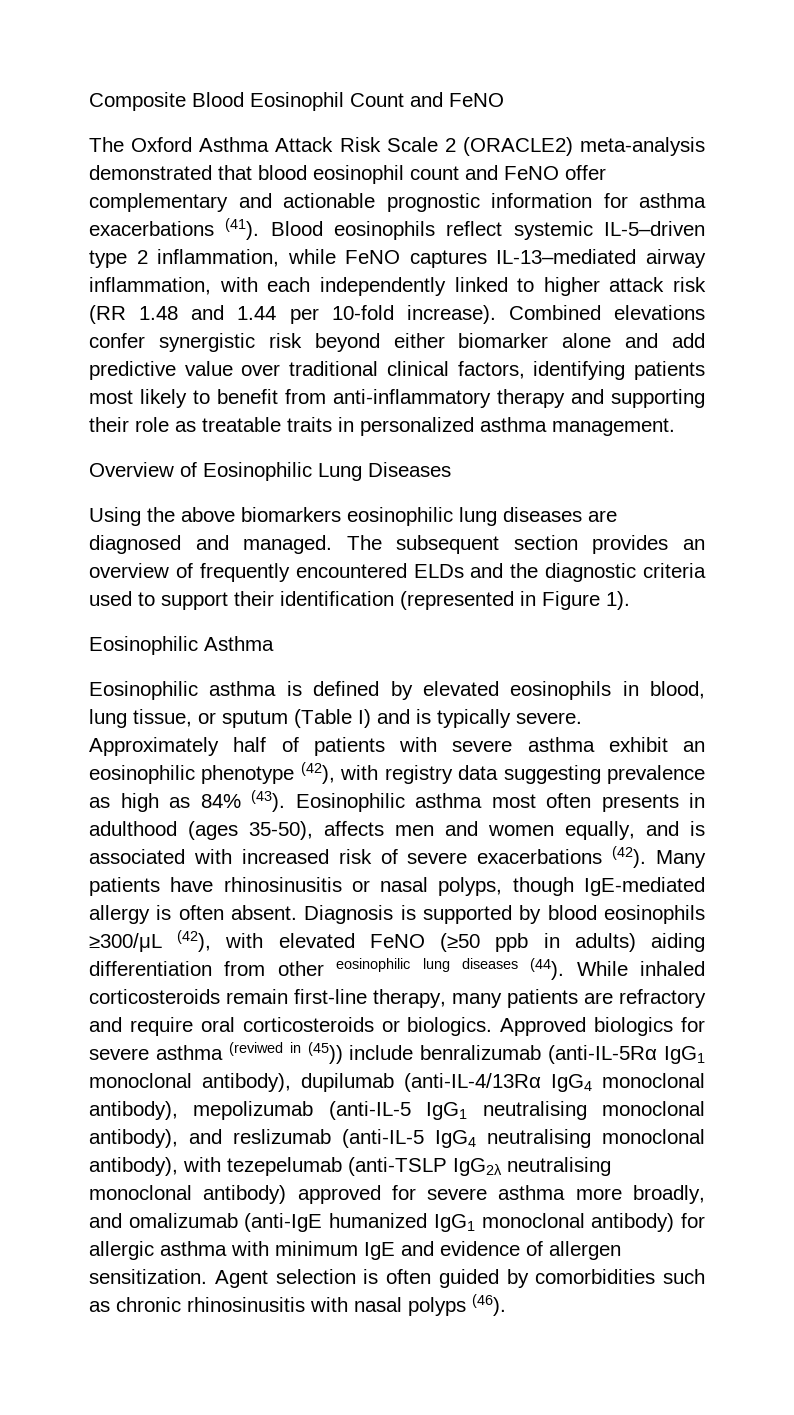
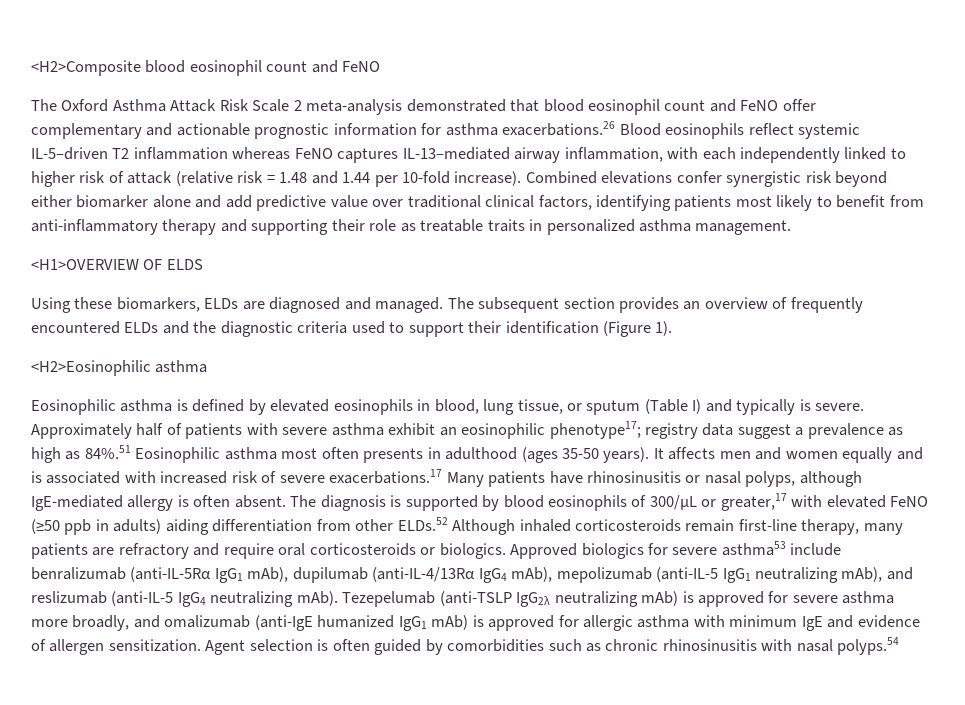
- Composite Blood Eosinophil Count and FeNO
+ <H2>Composite blood eosinophil count and FeNO
- The Oxford Asthma Attack Risk Scale 2 (ORACLE2) meta-analysis demonstrated that blood eosinophil count and FeNO offer complementary and actionable prognostic information for asthma exacerbations (41). Blood eosinophils reflect systemic IL-5–driven type 2 inflammation, while FeNO captures IL-13–mediated airway inflammation, with each independently linked to higher attack risk (RR 1.48 and 1.44 per 10-fold increase).
+ The Oxford Asthma Attack Risk Scale 2 meta-analysis demonstrated that blood eosinophil count and FeNO offer complementary and actionable prognostic information for asthma exacerbations.26 Blood eosinophils reflect systemic IL-5–driven T2 inflammation whereas FeNO captures IL-13–mediated airway inflammation, with each independently linked to higher risk of attack (relative risk = 1.48 and 1.44 per 10-fold increase).
- Overview of Eosinophilic Lung Diseases
- Using the above biomarkers eosinophilic lung diseases are diagnosed and managed.
+ <H1>OVERVIEW OF ELDS
+ Using these biomarkers, ELDs are diagnosed and managed.
- The subsequent section provides an overview of frequently encountered ELDs and the diagnostic criteria used to support their identification (represented in Figure 1).
+ The subsequent section provides an overview of frequently encountered ELDs and the diagnostic criteria used to support their identification (Figure 1).
- Eosinophilic Asthma
+ <H2>Eosinophilic asthma
- Eosinophilic asthma is defined by elevated eosinophils in blood, lung tissue, or sputum (Table I) and is typically severe.
+ Eosinophilic asthma is defined by elevated eosinophils in blood, lung tissue, or sputum (Table I) and typically is severe.
- Approximately half of patients with severe asthma exhibit an eosinophilic phenotype (42), with registry data suggesting prevalence as high as 84% (43). Eosinophilic asthma most often presents in adulthood (ages 35-50), affects men and women equally, and is associated with increased risk of severe exacerbations (42). Many patients have rhinosinusitis or nasal polyps, though IgE-mediated allergy is often absent.
+ Approximately half of patients with severe asthma exhibit an eosinophilic phenotype17; registry data suggest a prevalence as high as 84%.51 Eosinophilic asthma most often presents in adulthood (ages 35-50 years). It affects men and women equally and is associated with increased risk of severe exacerbations.17 Many patients have rhinosinusitis or nasal polyps, although IgE-mediated allergy is often absent.
- Diagnosis is supported by blood eosinophils ≥300/μL (42), with elevated FeNO (≥50 ppb in adults) aiding differentiation from other eosinophilic lung diseases (44). While inhaled corticosteroids remain first-line therapy, many patients are refractory and require oral corticosteroids or biologics.
+ The diagnosis is supported by blood eosinophils of 300/μL or greater,17 with elevated FeNO (≥50 ppb in adults) aiding differentiation from other ELDs.52 Although inhaled corticosteroids remain first-line therapy, many patients are refractory and require oral corticosteroids or biologics.
- Approved biologics for severe asthma (reviwed in (45)) include benralizumab (anti-IL-5Rα IgG1 monoclonal antibody), dupilumab (anti-IL-4/13Rα IgG4 monoclonal antibody), mepolizumab (anti-IL-5 IgG1 neutralising monoclonal antibody), and reslizumab (anti-IL-5 IgG4 neutralising monoclonal antibody), with tezepelumab (anti-TSLP IgG2λ neutralising monoclonal antibody) approved for severe asthma more broadly, and omalizumab (anti-IgE humanized IgG1 monoclonal antibody) for allergic asthma with minimum IgE and evidence of allergen sensitization.
+ Approved biologics for severe asthma53 include benralizumab (anti-IL-5Rα IgG1 mAb), dupilumab (anti-IL-4/13Rα IgG4 mAb), mepolizumab (anti-IL-5 IgG1 neutralizing mAb), and reslizumab (anti-IL-5 IgG4 neutralizing mAb). Tezepelumab (anti-TSLP IgG2λ neutralizing mAb) is approved for severe asthma more broadly, and omalizumab (anti-IgE humanized IgG1 mAb) is approved for allergic asthma with minimum IgE and evidence of allergen sensitization.
- Agent selection is often guided by comorbidities such as chronic rhinosinusitis with nasal polyps (46).
+ Agent selection is often guided by comorbidities such as chronic rhinosinusitis with nasal polyps.54

